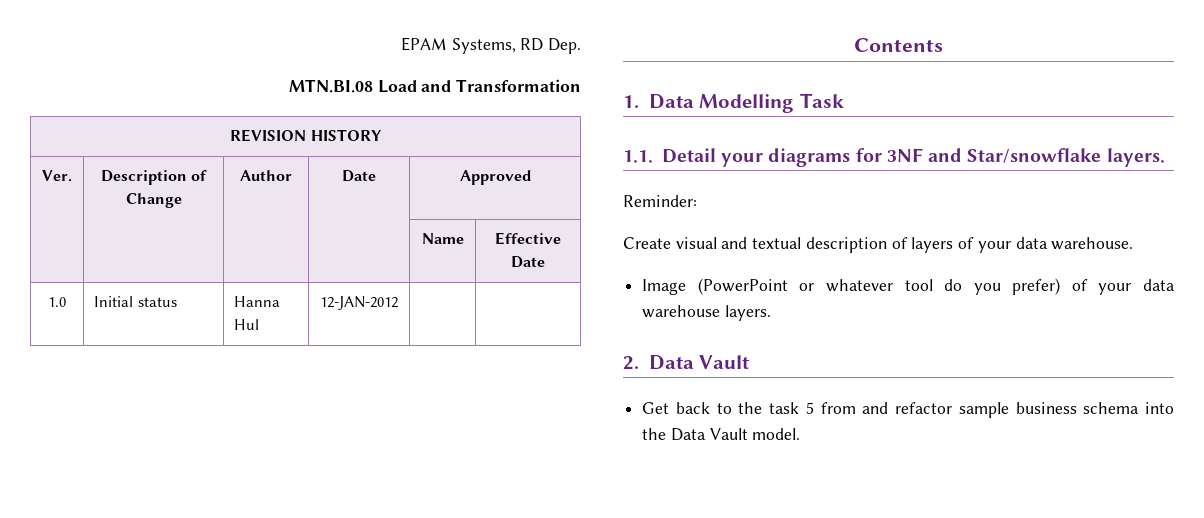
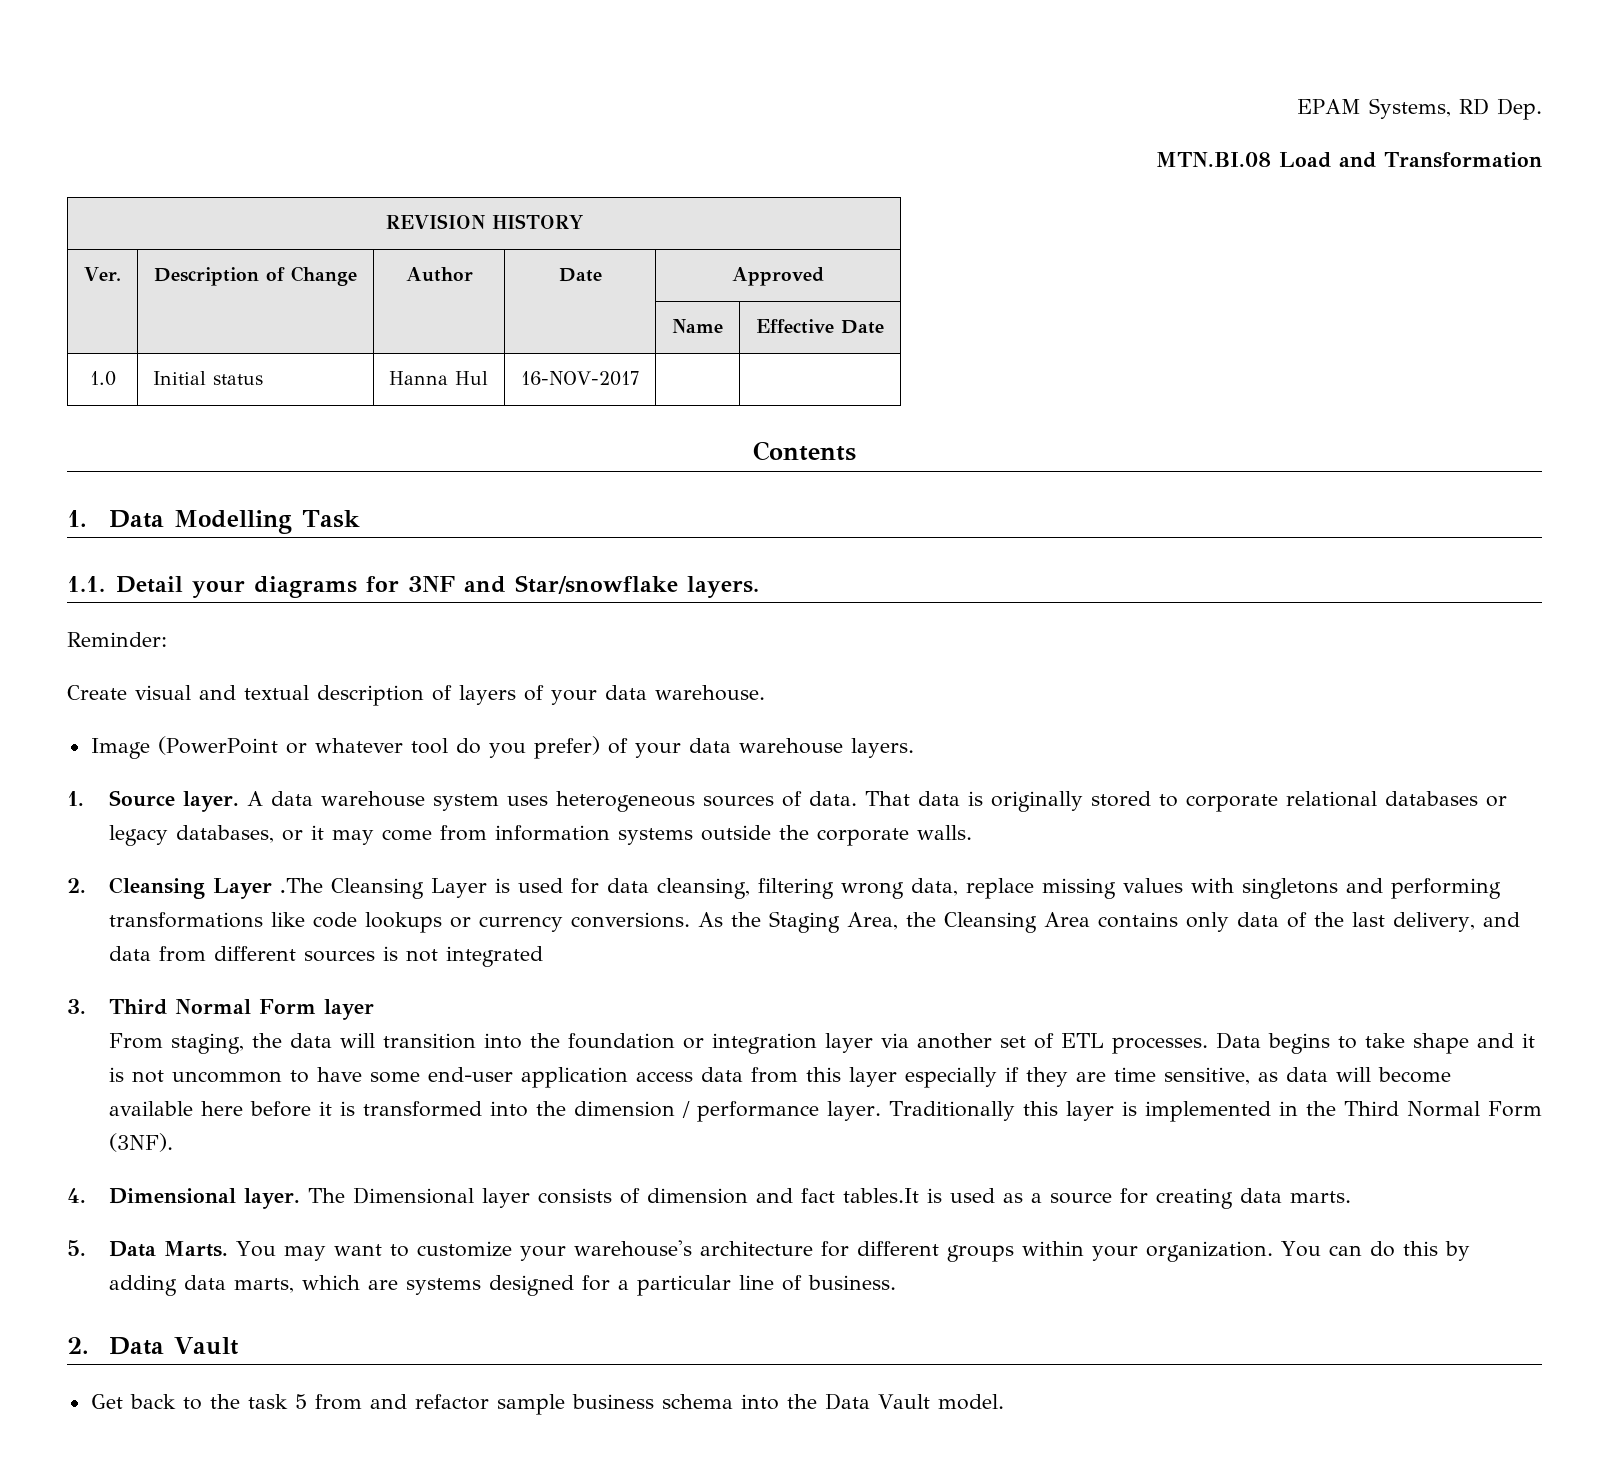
- 1.0 | Initial status | Hanna Hul | 12-JAN-2012 | |
+ 1.0 | Initial status | Hanna Hul | 16-NOV-2017 | |
+ 1. Source layer. A data warehouse system uses heterogeneous sources of data. That data is originally stored to corporate relational databases or legacy databases, or it may come from information systems outside the corporate walls.
+ 2. Cleansing Layer .The Cleansing Layer is used for data cleansing, filtering wrong data, replace missing values with singletons and performing transformations like code lookups or currency conversions. As the Staging Area, the Cleansing Area contains only data of the last delivery, and data from different sources is not integrated
+ 3. Third Normal Form layer
+ From staging, the data will transition into the foundation or integration layer via another set of ETL processes. Data begins to take shape and it is not uncommon to have some end-user application access data from this layer especially if they are time sensitive, as data will become available here before it is transformed into the dimension / performance layer. Traditionally this layer is implemented in the Third Normal Form (3NF).
+ 4. Dimensional layer. The Dimensional layer consists of dimension and fact tables.It is used as a source for creating data marts.
+ 5. Data Marts. You may want to customize your warehouse's architecture for different groups within your organization. You can do this by adding data marts, which are systems designed for a particular line of business.

